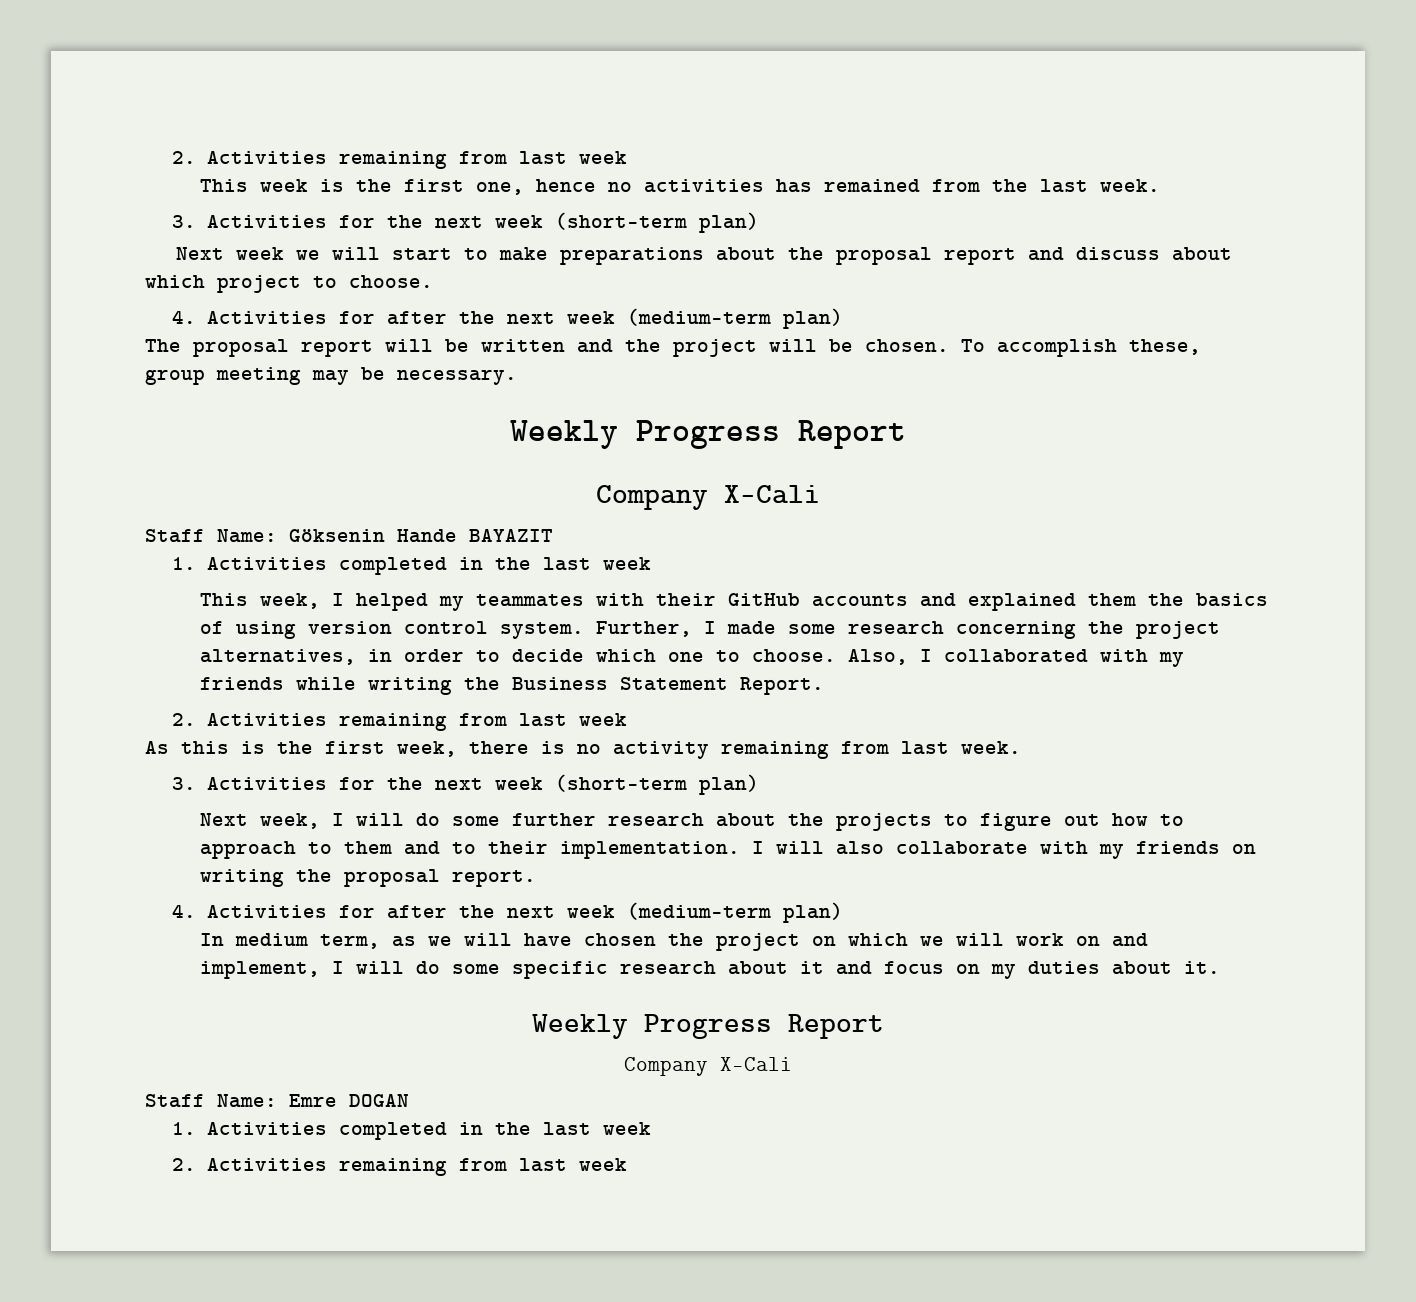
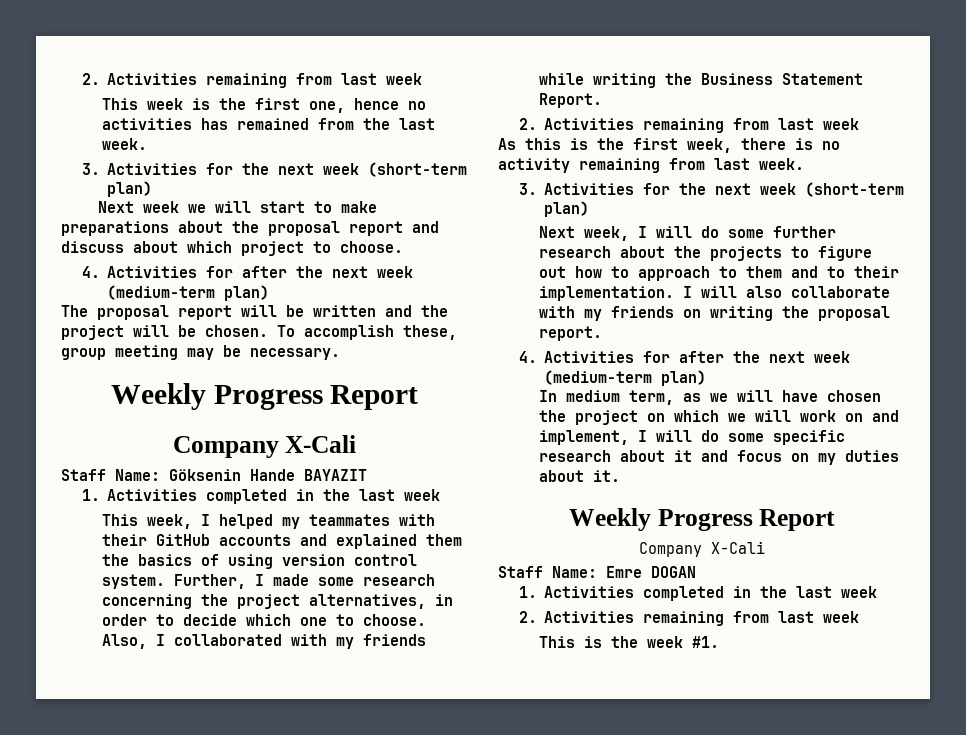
+ This is the week #1.

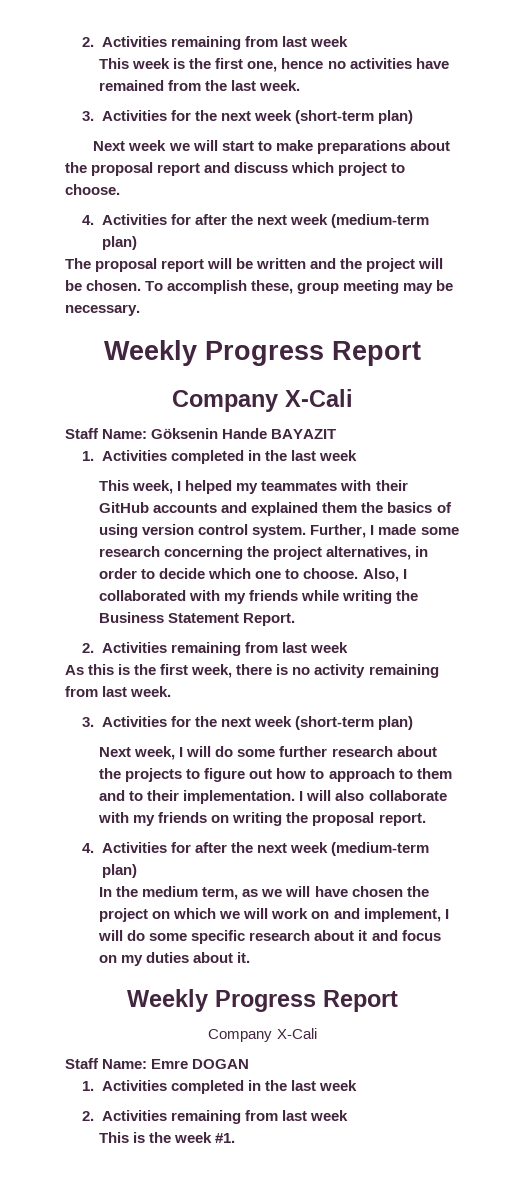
- This week is the first one, hence no activities has remained from the last week.
+ This week is the first one, hence no activities have remained from the last week.
- Next week we will start to make preparations about the proposal report and discuss about which project to choose.
+ Next week we will start to make preparations about the proposal report and discuss which project to choose.
- In medium term, as we will have chosen the project on which we will work on and implement, I will do some specific research about it and focus on my duties about it.
+ In the medium term, as we will have chosen the project on which we will work on and implement, I will do some specific research about it and focus on my duties about it.

